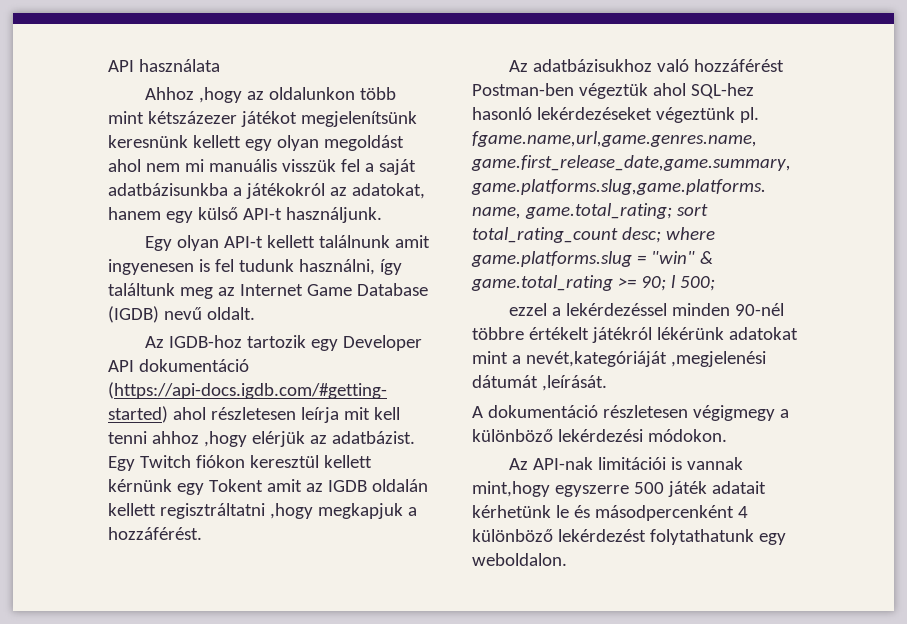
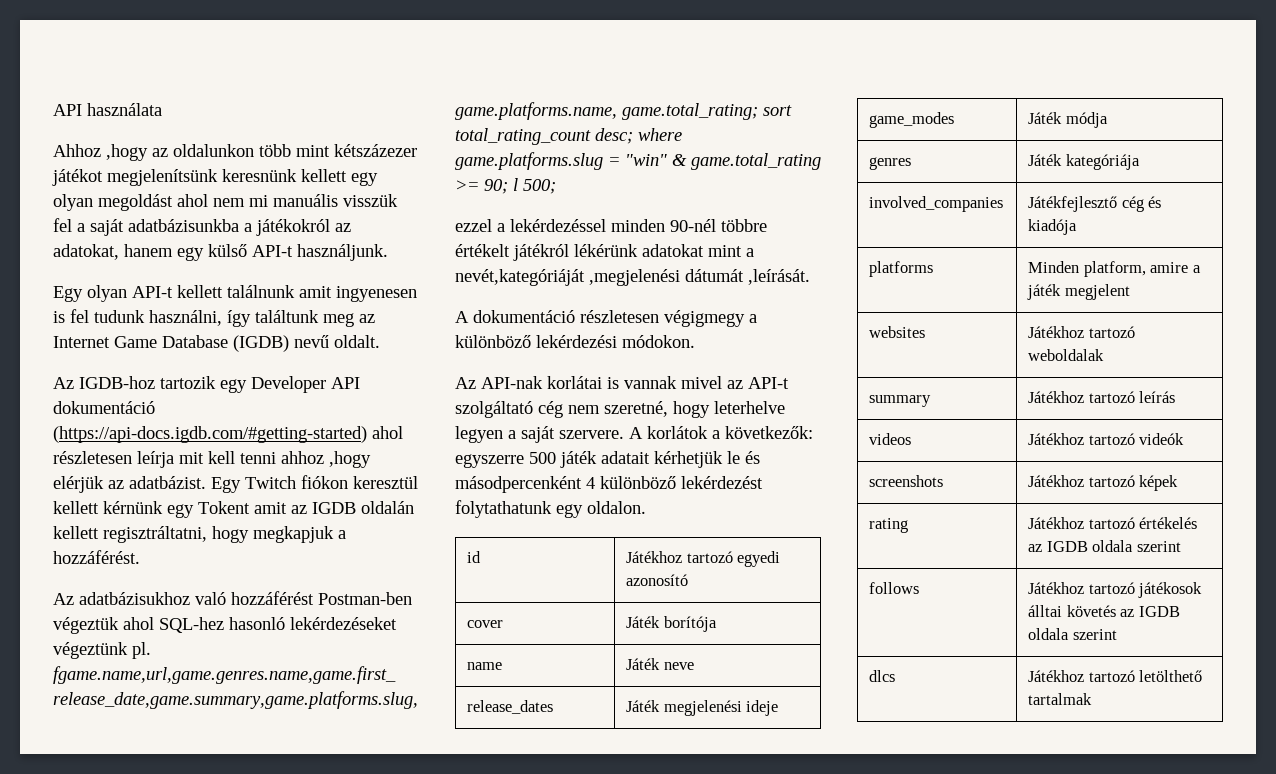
- Egy Twitch fiókon keresztül kellett kérnünk egy Tokent amit az IGDB oldalán kellett regisztráltatni ,hogy megkapjuk a hozzáférést.
+ Egy Twitch fiókon keresztül kellett kérnünk egy Tokent amit az IGDB oldalán kellett regisztráltatni, hogy megkapjuk a hozzáférést.
- Az API-nak limitációi is vannak mint,hogy egyszerre 500 játék adatait kérhetünk le és másodpercenként 4 különböző lekérdezést folytathatunk egy weboldalon.
+ Az API-nak korlátai is vannak mivel az API-t szolgáltató cég nem szeretné, hogy leterhelve legyen a saját szervere. A korlátok a következők: egyszerre 500 játék adatait kérhetjük le és másodpercenként 4 különböző lekérdezést folytathatunk egy oldalon.
+ id | Játékhoz tartozó egyedi azonosító
+ cover | Játék borítója
+ name | Játék neve
+ release_dates | Játék megjelenési ideje
+ game_modes | Játék módja
+ genres | Játék kategóriája
+ involved_companies | Játékfejlesztő cég és kiadója
+ platforms | Minden platform, amire a játék megjelent
+ websites | Játékhoz tartozó weboldalak
+ summary | Játékhoz tartozó leírás
+ videos | Játékhoz tartozó videók
+ screenshots | Játékhoz tartozó képek
+ rating | Játékhoz tartozó értékelés az IGDB oldala szerint
+ follows | Játékhoz tartozó játékosok álltai követés az IGDB oldala szerint
+ dlcs | Játékhoz tartozó letölthető tartalmak

